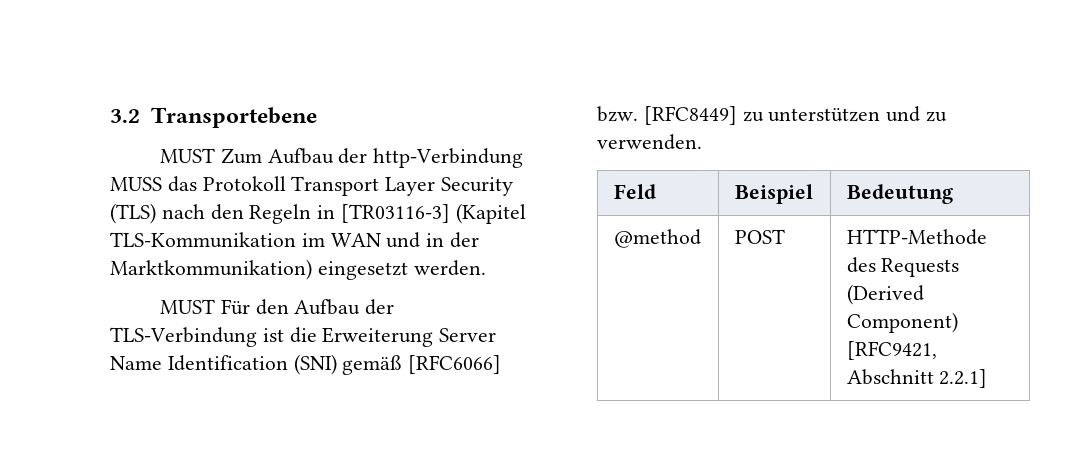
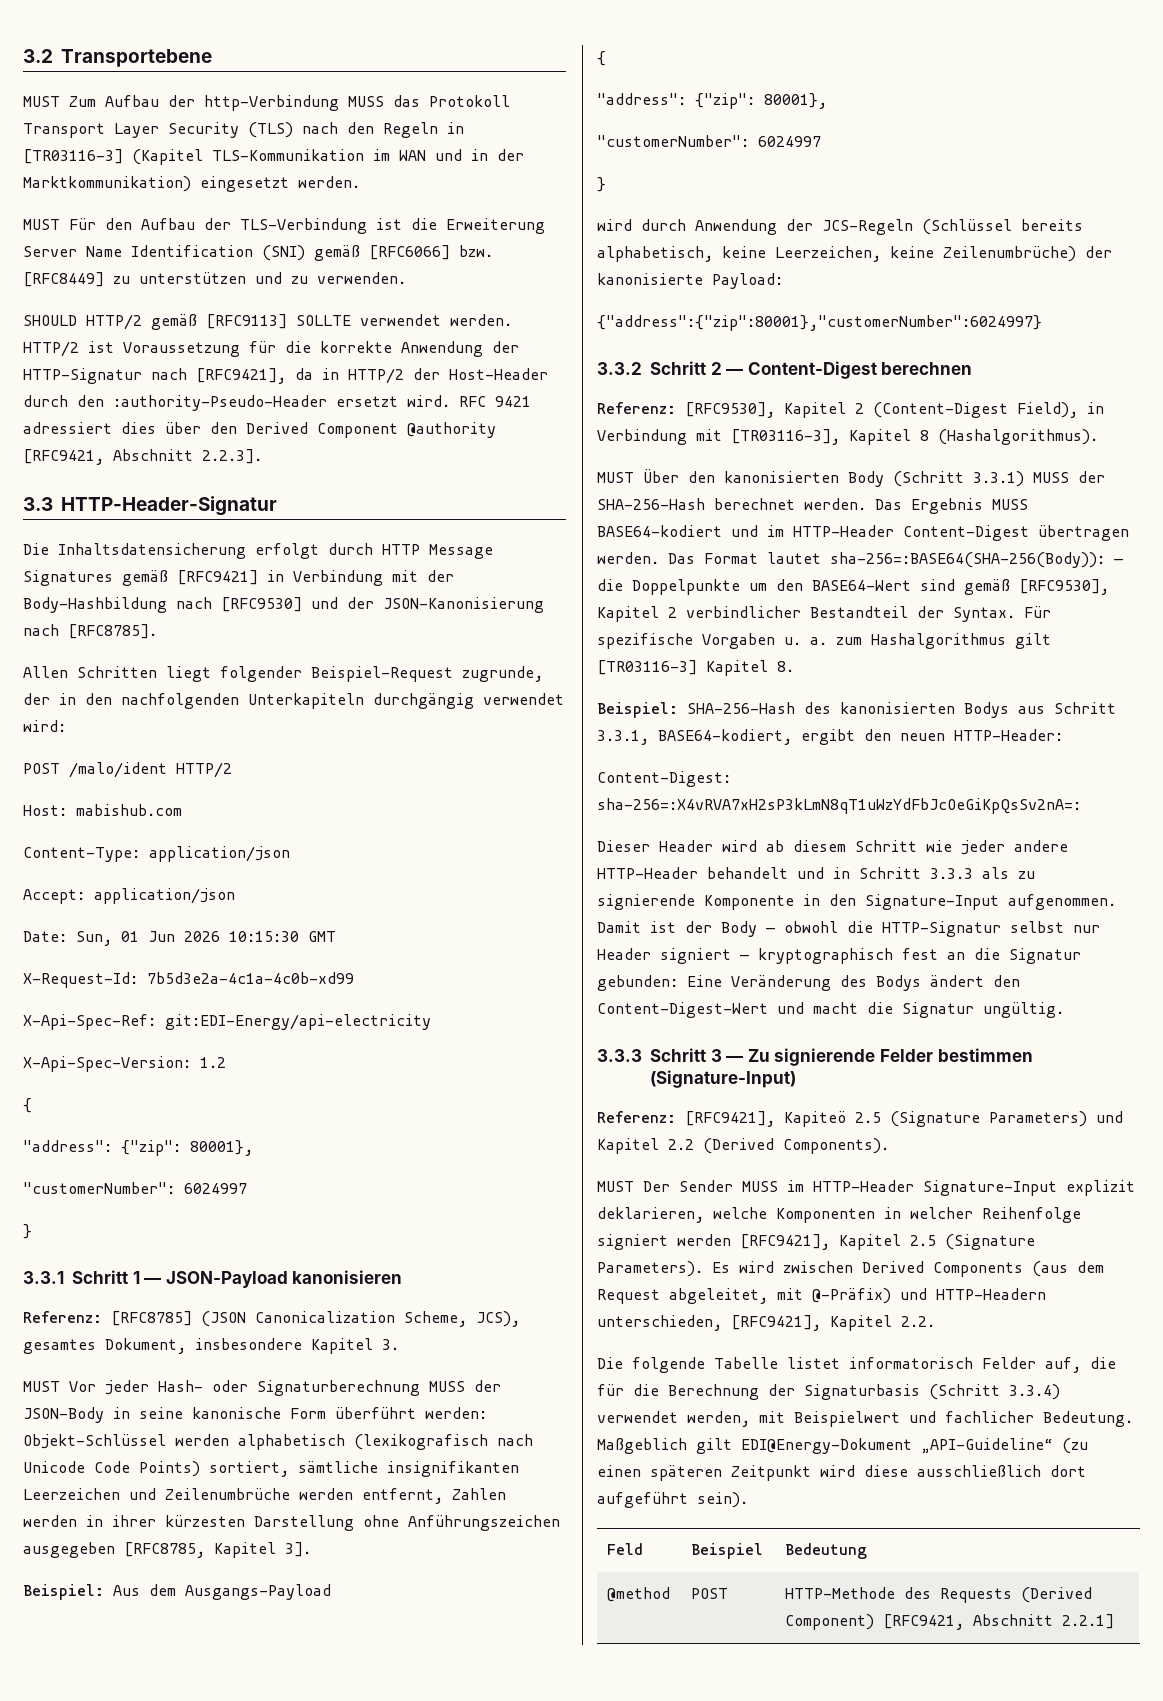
+ SHOULD HTTP/2 gemäß [RFC9113] SOLLTE verwendet werden. HTTP/2 ist Voraussetzung für die korrekte Anwendung der HTTP-Signatur nach [RFC9421], da in HTTP/2 der Host-Header durch den :authority-Pseudo-Header ersetzt wird. RFC 9421 adressiert dies über den Derived Component @authority [RFC9421, Abschnitt 2.2.3].
+ 3.3 HTTP-Header-Signatur
+ Die Inhaltsdatensicherung erfolgt durch HTTP Message Signatures gemäß [RFC9421] in Verbindung mit der Body-Hashbildung nach [RFC9530] und der JSON-Kanonisierung nach [RFC8785].
+ Allen Schritten liegt folgender Beispiel-Request zugrunde, der in den nachfolgenden Unterkapiteln durchgängig verwendet wird:
+ POST /malo/ident HTTP/2
+ Host: mabishub.com
+ Content-Type: application/json
+ Accept: application/json
+ Date: Sun, 01 Jun 2026 10:15:30 GMT
+ X-Request-Id: 7b5d3e2a-4c1a-4c0b-xd99
+ X-Api-Spec-Ref: git:EDI-Energy/api-electricity
+ X-Api-Spec-Version: 1.2
+ {
+ "address": {"zip": 80001},
+ "customerNumber": 6024997
+ }
+ 3.3.1 Schritt 1 — JSON-Payload kanonisieren
+ Referenz: [RFC8785] (JSON Canonicalization Scheme, JCS), gesamtes Dokument, insbesondere Kapitel 3.
+ MUST Vor jeder Hash- oder Signaturberechnung MUSS der JSON-Body in seine kanonische Form überführt werden: Objekt-Schlüssel werden alphabetisch (lexikografisch nach Unicode Code Points) sortiert, sämtliche insignifikanten Leerzeichen und Zeilenumbrüche werden entfernt, Zahlen werden in ihrer kürzesten Darstellung ohne Anführungszeichen ausgegeben [RFC8785, Kapitel 3].
+ Beispiel: Aus dem Ausgangs-Payload
+ {
+ "address": {"zip": 80001},
+ "customerNumber": 6024997
+ }
+ wird durch Anwendung der JCS-Regeln (Schlüssel bereits alphabetisch, keine Leerzeichen, keine Zeilenumbrüche) der kanonisierte Payload:
+ {"address":{"zip":80001},"customerNumber":6024997}
+ 3.3.2 Schritt 2 — Content-Digest berechnen
+ Referenz: [RFC9530], Kapitel 2 (Content-Digest Field), in Verbindung mit [TR03116-3], Kapitel 8 (Hashalgorithmus).
+ MUST Über den kanonisierten Body (Schritt 3.3.1) MUSS der SHA-256-Hash berechnet werden. Das Ergebnis MUSS BASE64-kodiert und im HTTP-Header Content-Digest übertragen werden. Das Format lautet sha-256=:BASE64(SHA-256(Body)): — die Doppelpunkte um den BASE64-Wert sind gemäß [RFC9530], Kapitel 2 verbindlicher Bestandteil der Syntax. Für spezifische Vorgaben u. a. zum Hashalgorithmus gilt [TR03116-3] Kapitel 8.
+ Beispiel: SHA-256-Hash des kanonisierten Bodys aus Schritt 3.3.1, BASE64-kodiert, ergibt den neuen HTTP-Header:
+ Content-Digest: sha-256=:X4vRVA7xH2sP3kLmN8qT1uWzYdFbJcOeGiKpQsSv2nA=:
+ Dieser Header wird ab diesem Schritt wie jeder andere HTTP-Header behandelt und in Schritt 3.3.3 als zu signierende Komponente in den Signature-Input aufgenommen. Damit ist der Body — obwohl die HTTP-Signatur selbst nur Header signiert — kryptographisch fest an die Signatur gebunden: Eine Veränderung des Bodys ändert den Content-Digest-Wert und macht die Signatur ungültig.
+ 3.3.3 Schritt 3 — Zu signierende Felder bestimmen (Signature-Input)
+ Referenz: [RFC9421], Kapiteö 2.5 (Signature Parameters) und Kapitel 2.2 (Derived Components).
+ MUST Der Sender MUSS im HTTP-Header Signature-Input explizit deklarieren, welche Komponenten in welcher Reihenfolge signiert werden [RFC9421], Kapitel 2.5 (Signature Parameters). Es wird zwischen Derived Components (aus dem Request abgeleitet, mit @-Präfix) und HTTP-Headern unterschieden, [RFC9421], Kapitel 2.2.
+ Die folgende Tabelle listet informatorisch Felder auf, die für die Berechnung der Signaturbasis (Schritt 3.3.4) verwendet werden, mit Beispielwert und fachlicher Bedeutung. Maßgeblich gilt EDI@Energy-Dokument „API-Guideline“ (zu einen späteren Zeitpunkt wird diese ausschließlich dort aufgeführt sein).

